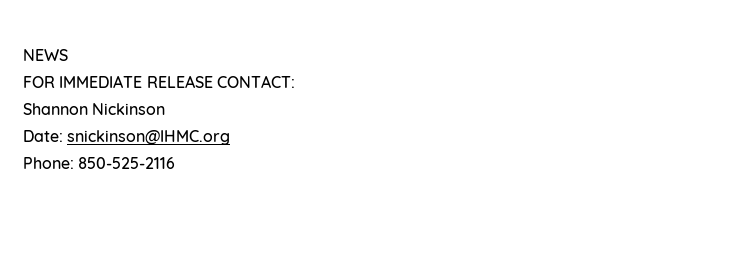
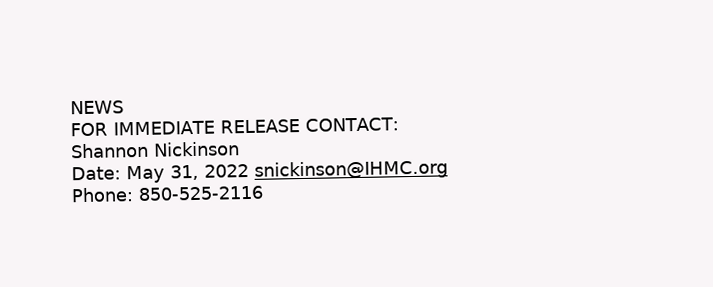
- Date: snickinson@IHMC.org
+ Date: May 31, 2022 snickinson@IHMC.org

